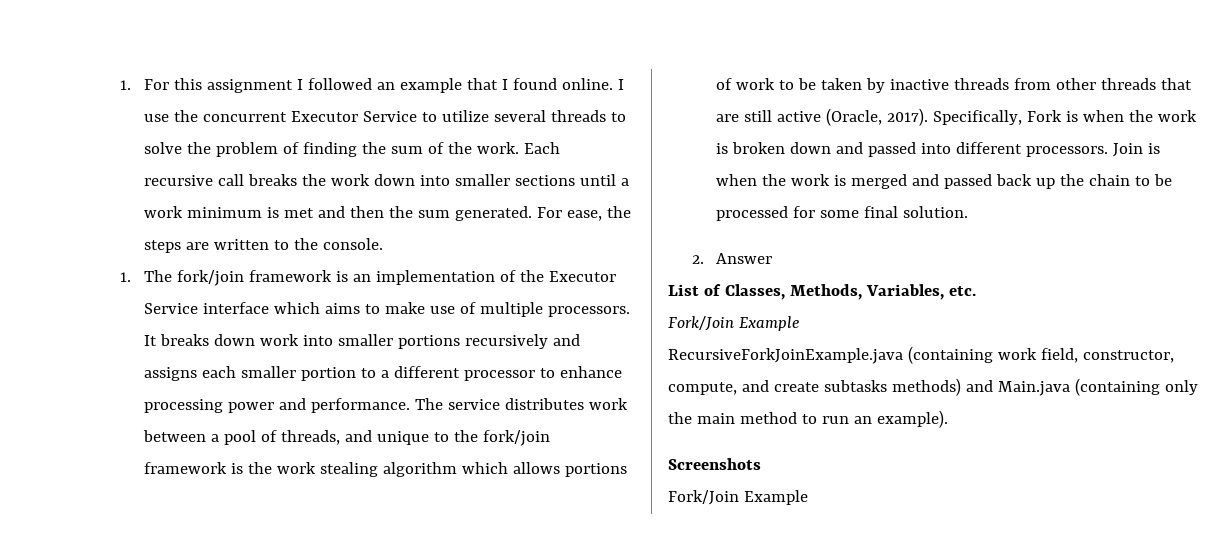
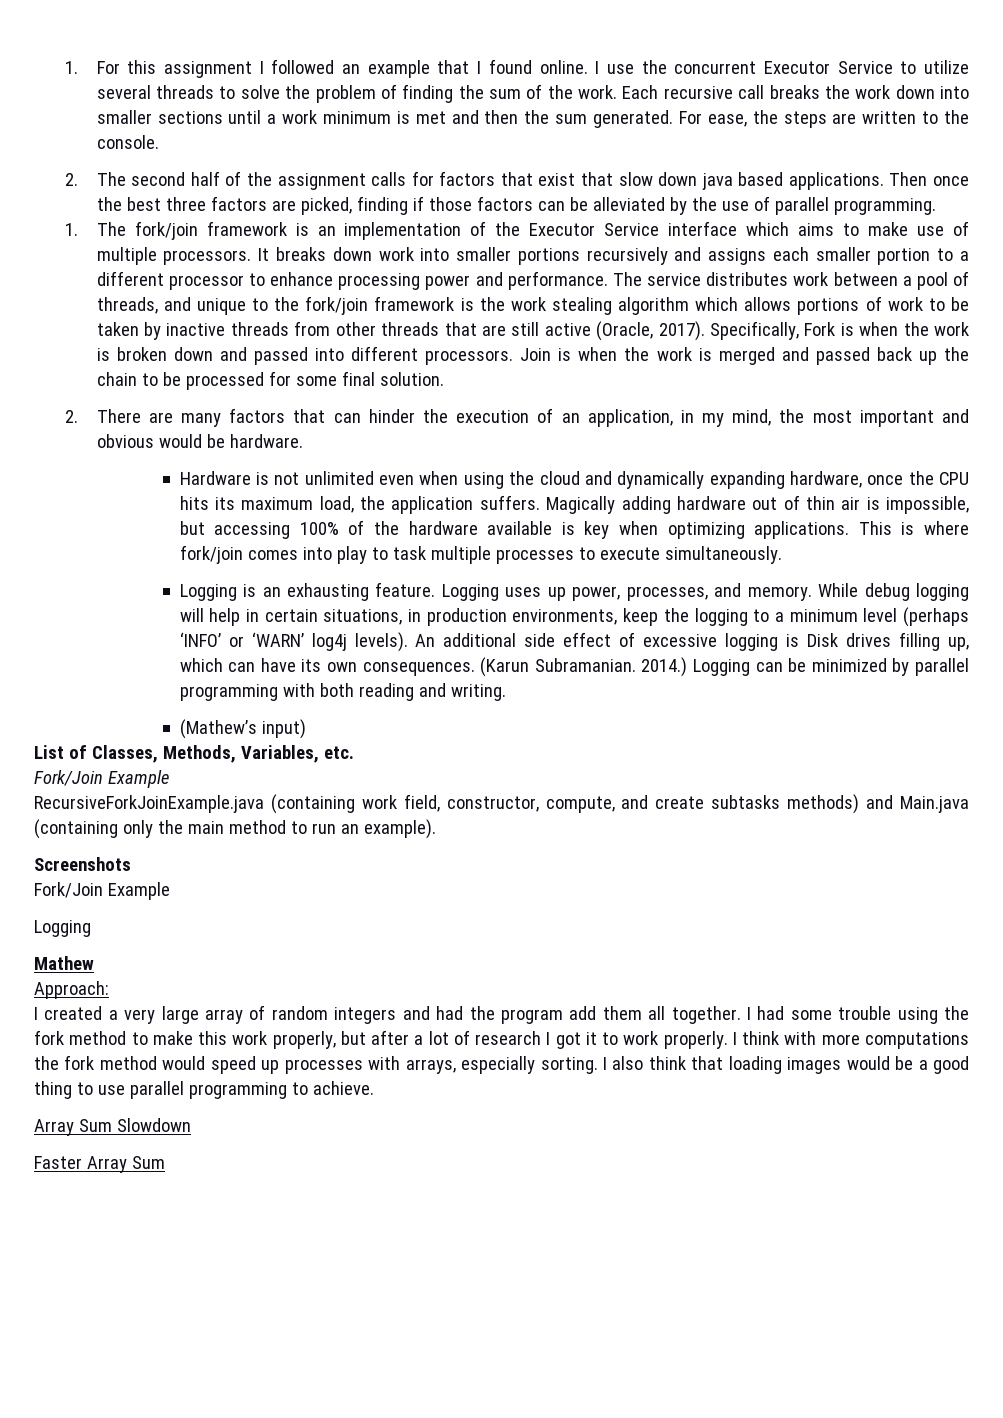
+ 2. The second half of the assignment calls for factors that exist that slow down java based applications. Then once the best three factors are picked, finding if those factors can be alleviated by the use of parallel programming.
- 2. Answer
+ 2. There are many factors that can hinder the execution of an application, in my mind, the most important and obvious would be hardware.
+ Hardware is not unlimited even when using the cloud and dynamically expanding hardware, once the CPU hits its maximum load, the application suffers. Magically adding hardware out of thin air is impossible, but accessing 100% of the hardware available is key when optimizing applications. This is where fork/join comes into play to task multiple processes to execute simultaneously.
+ Logging is an exhausting feature. Logging uses up power, processes, and memory. While debug logging will help in certain situations, in production environments, keep the logging to a minimum level (perhaps ‘INFO’ or ‘WARN’ log4j levels). An additional side effect of excessive logging is Disk drives filling up, which can have its own consequences. (Karun Subramanian. 2014.) Logging can be minimized by parallel programming with both reading and writing.
+ (Mathew’s input)
  Screenshots
  Fork/Join Example
+ Logging
+ Mathew
+ Approach:
+ I created a very large array of random integers and had the program add them all together. I had some trouble using the fork method to make this work properly, but after a lot of research I got it to work properly. I think with more computations the fork method would speed up processes with arrays, especially sorting. I also think that loading images would be a good thing to use parallel programming to achieve.
+ Array Sum Slowdown
+ Faster Array Sum

